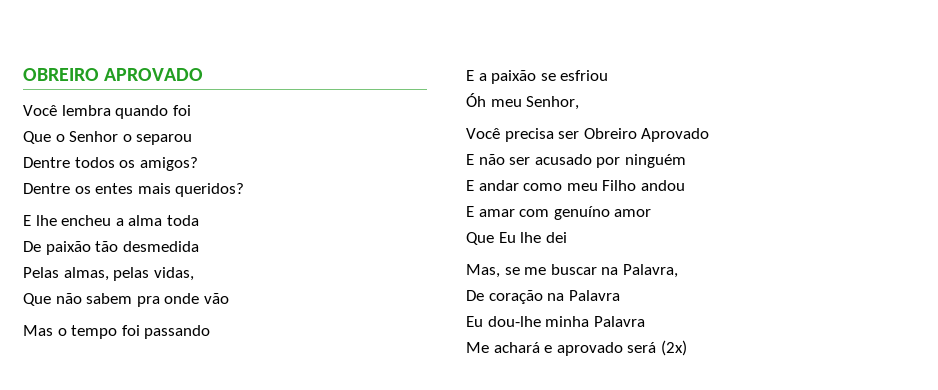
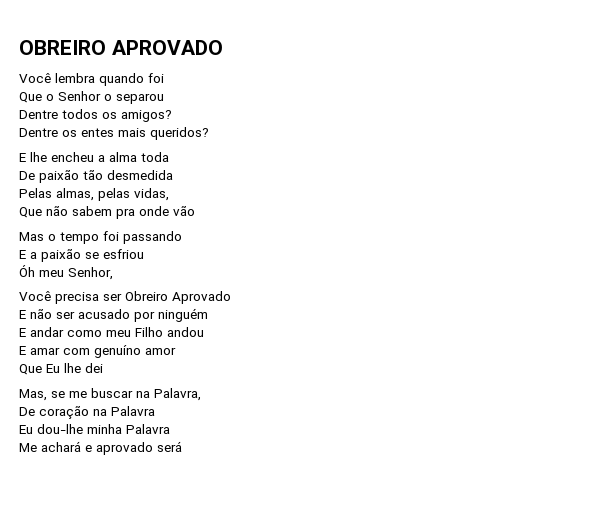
- Me achará e aprovado será (2x)
+ Me achará e aprovado será

